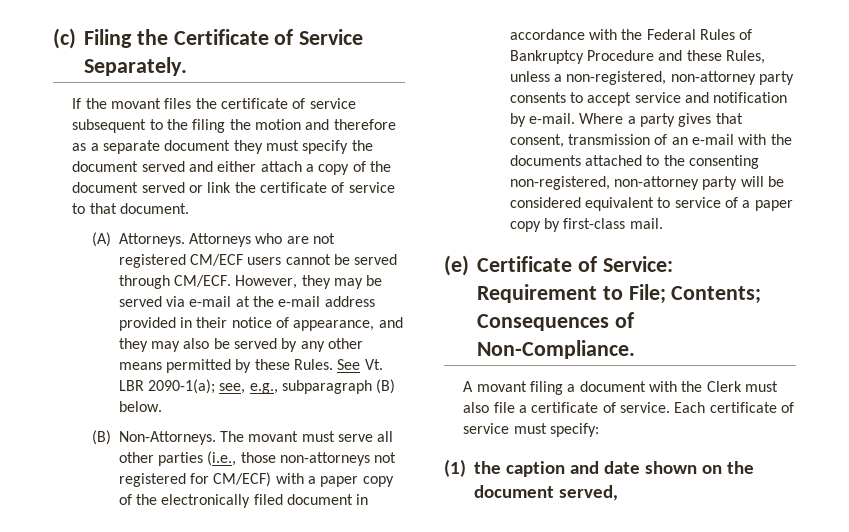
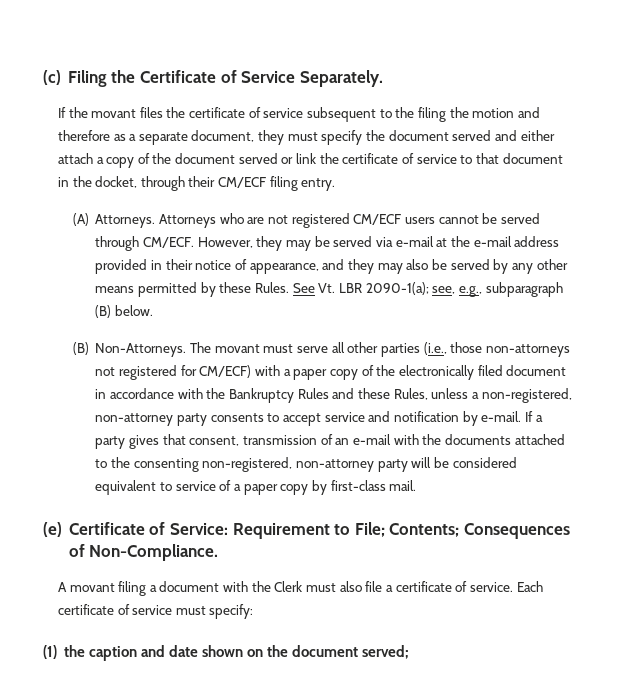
- If the movant files the certificate of service subsequent to the filing the motion and therefore as a separate document they must specify the document served and either attach a copy of the document served or link the certificate of service to that document.
+ If the movant files the certificate of service subsequent to the filing the motion and therefore as a separate document, they must specify the document served and either attach a copy of the document served or link the certificate of service to that document in the docket, through their CM/ECF filing entry.
- The movant must serve all other parties (i.e., those non-attorneys not registered for CM/ECF) with a paper copy of the electronically filed document in accordance with the Federal Rules of Bankruptcy Procedure and these Rules, unless a non-registered, non-attorney party consents to accept service and notification by e-mail.
+ The movant must serve all other parties (i.e., those non-attorneys not registered for CM/ECF) with a paper copy of the electronically filed document in accordance with the Bankruptcy Rules and these Rules, unless a non-registered, non-attorney party consents to accept service and notification by e-mail.
- Where a party gives that consent, transmission of an e-mail with the documents attached to the consenting non-registered, non-attorney party will be considered equivalent to service of a paper copy by first-class mail.
+ If a party gives that consent, transmission of an e-mail with the documents attached to the consenting non-registered, non-attorney party will be considered equivalent to service of a paper copy by first-class mail.
- (1) the caption and date shown on the document served,
+ (1) the caption and date shown on the document served;

